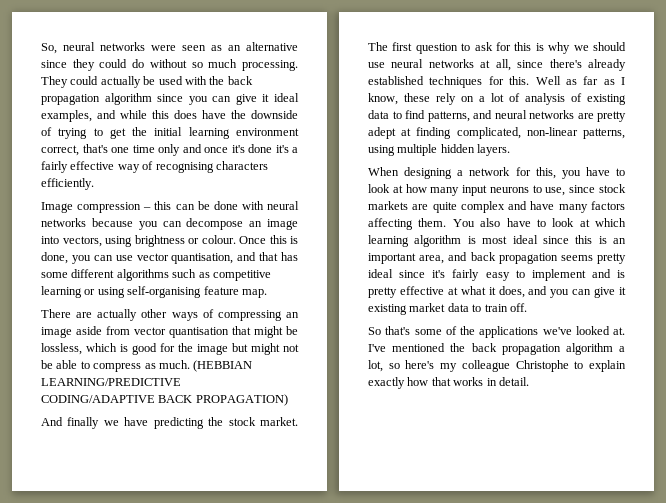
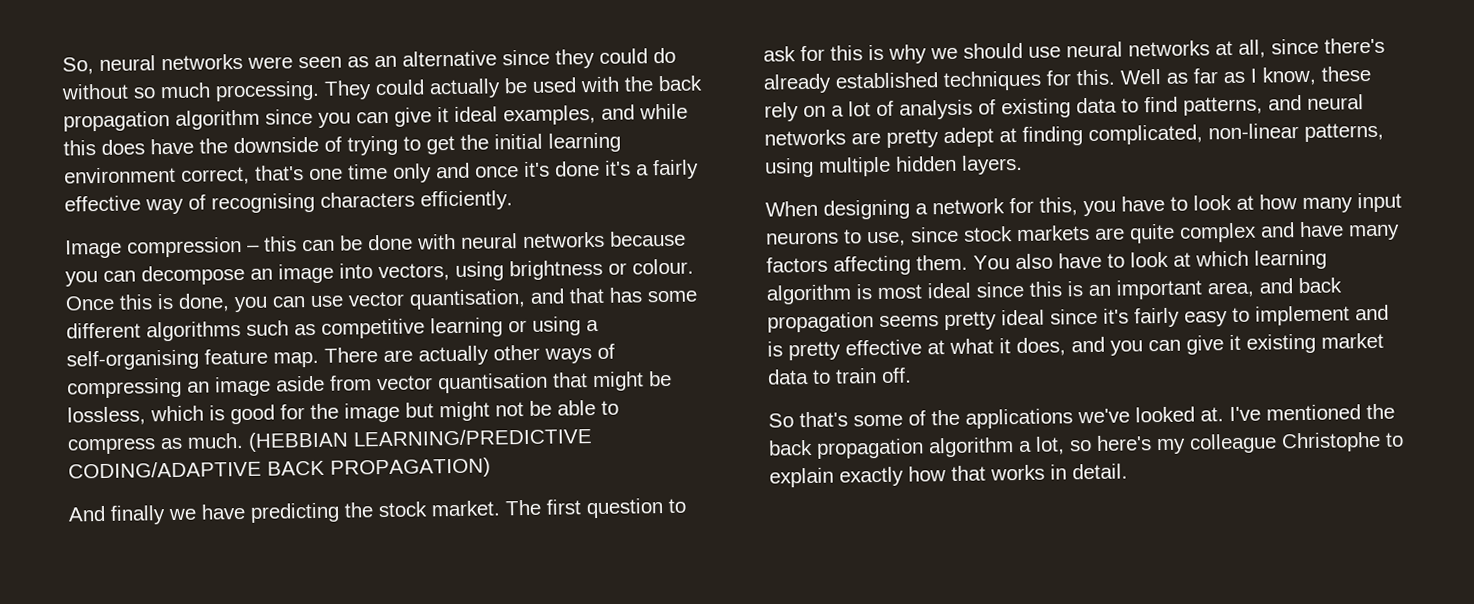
- Once this is done, you can use vector quantisation, and that has some different algorithms such as competitive learning or using self-organising feature map.
- There are actually other ways of compressing an image aside from vector quantisation that might be lossless, which is good for the image but might not be able to compress as much.
+ Once this is done, you can use vector quantisation, and that has some different algorithms such as competitive learning or using a self-organising feature map. There are actually other ways of compressing an image aside from vector quantisation that might be lossless, which is good for the image but might not be able to compress as much.

